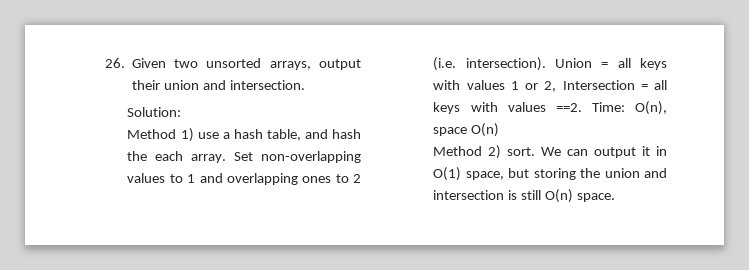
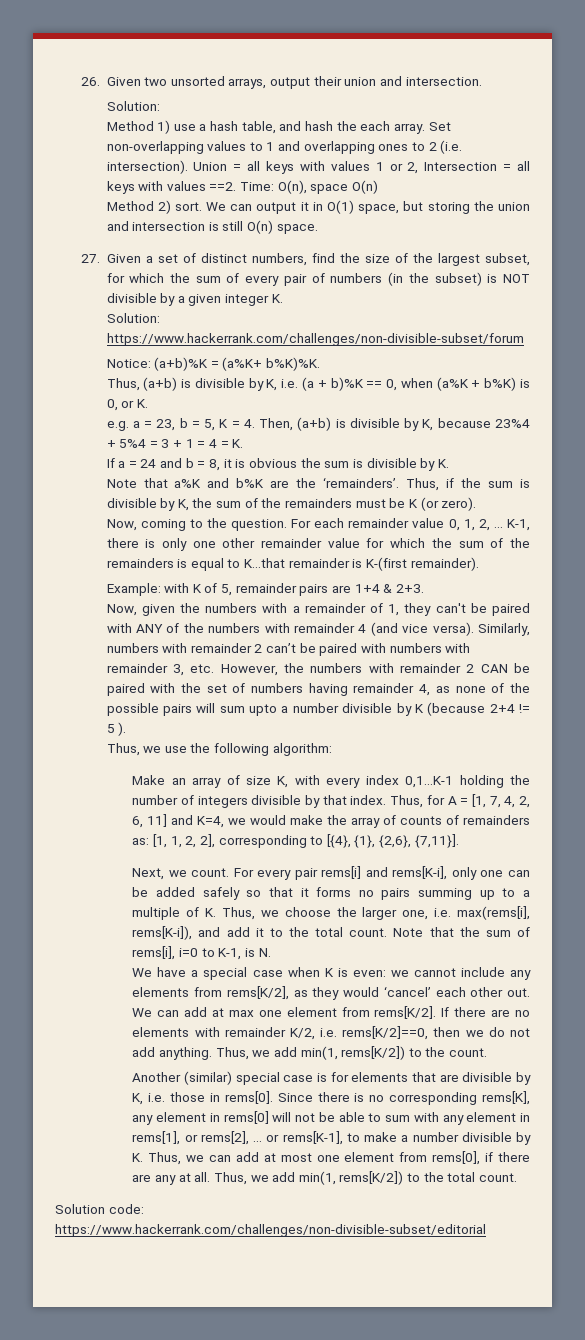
+ 27. Given a set of distinct numbers, find the size of the largest subset, for which the sum of every pair of numbers (in the subset) is NOT divisible by a given integer K.
+ Solution: https://www.hackerrank.com/challenges/non-divisible-subset/forum
+ Notice: (a+b)%K = (a%K+ b%K)%K.
+ Thus, (a+b) is divisible by K, i.e. (a + b)%K == 0, when (a%K + b%K) is 0, or K.
+ e.g. a = 23, b = 5, K = 4. Then, (a+b) is divisible by K, because 23%4 + 5%4 = 3 + 1 = 4 = K.
+ If a = 24 and b = 8, it is obvious the sum is divisible by K.
+ Note that a%K and b%K are the ‘remainders’. Thus, if the sum is divisible by K, the sum of the remainders must be K (or zero).
+ Now, coming to the question. For each remainder value 0, 1, 2, … K-1, there is only one other remainder value for which the sum of the remainders is equal to K…that remainder is K-(first remainder).
+ Example: with K of 5, remainder pairs are 1+4 & 2+3.
+ Now, given the numbers with a remainder of 1, they can't be paired with ANY of the numbers with remainder 4 (and vice versa). Similarly, numbers with remainder 2 can’t be paired with numbers with remainder 3, etc. However, the numbers with remainder 2 CAN be paired with the set of numbers having remainder 4, as none of the possible pairs will sum upto a number divisible by K (because 2+4 != 5 ).
+ Thus, we use the following algorithm:
+ Make an array of size K, with every index 0,1…K-1 holding the number of integers divisible by that index. Thus, for A = [1, 7, 4, 2, 6, 11] and K=4, we would make the array of counts of remainders as: [1, 1, 2, 2], corresponding to [{4}, {1}, {2,6}, {7,11}].
+ Next, we count. For every pair rems[i] and rems[K-i], only one can be added safely so that it forms no pairs summing up to a multiple of K. Thus, we choose the larger one, i.e. max(rems[i], rems[K-i]), and add it to the total count. Note that the sum of rems[i], i=0 to K-1, is N.
+ We have a special case when K is even: we cannot include any elements from rems[K/2], as they would ‘cancel’ each other out. We can add at max one element from rems[K/2]. If there are no elements with remainder K/2, i.e. rems[K/2]==0, then we do not add anything. Thus, we add min(1, rems[K/2]) to the count.
+ Another (similar) special case is for elements that are divisible by K, i.e. those in rems[0]. Since there is no corresponding rems[K], any element in rems[0] will not be able to sum with any element in rems[1], or rems[2], … or rems[K-1], to make a number divisible by K. Thus, we can add at most one element from rems[0], if there are any at all. Thus, we add min(1, rems[K/2]) to the total count.
+ Solution code: https://www.hackerrank.com/challenges/non-divisible-subset/editorial

